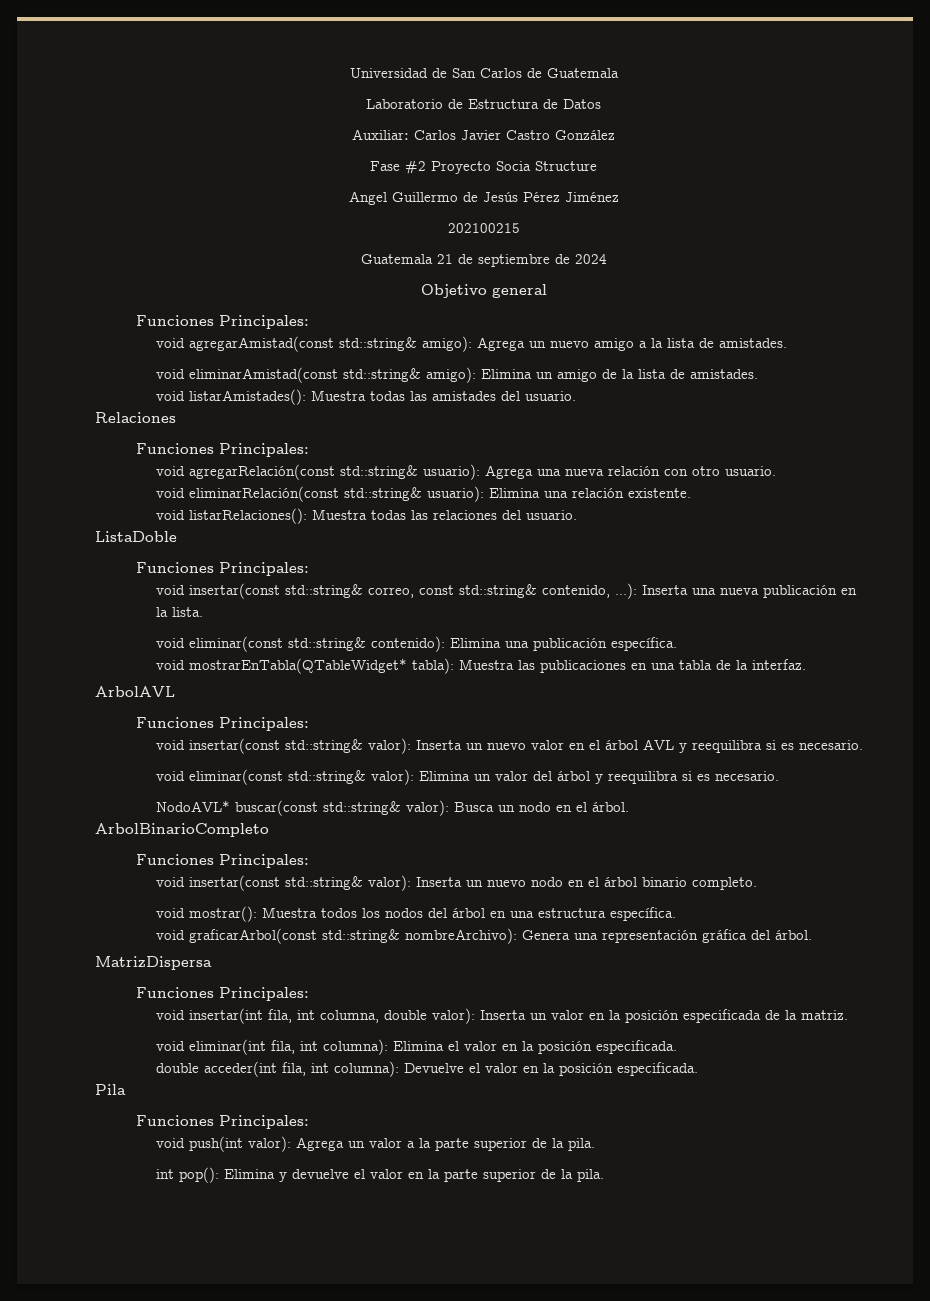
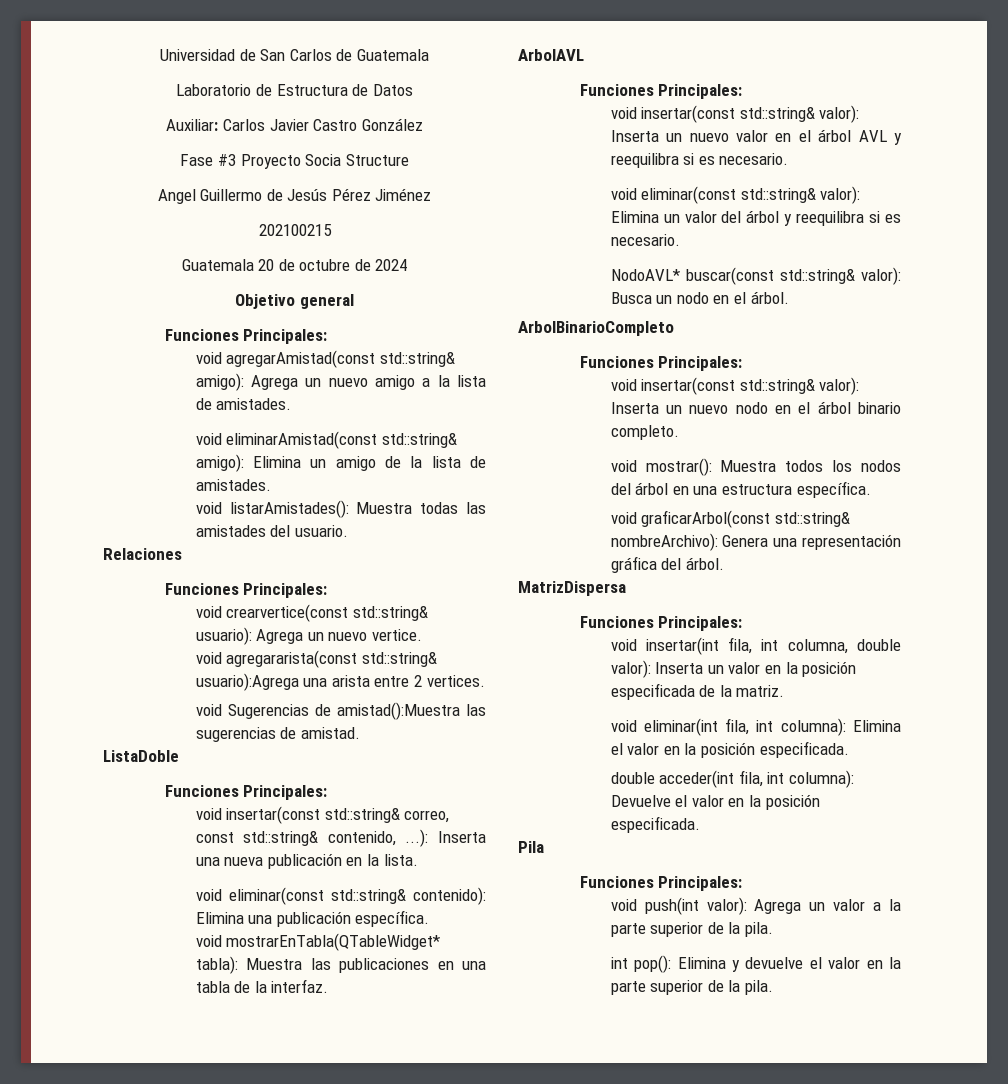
- Fase #2 Proyecto Socia Structure
+ Fase #3 Proyecto Socia Structure
- Guatemala 21 de septiembre de 2024
+ Guatemala 20 de octubre de 2024
- void agregarRelación(const std::string& usuario): Agrega una nueva relación con otro usuario.
- void eliminarRelación(const std::string& usuario): Elimina una relación existente.
- void listarRelaciones(): Muestra todas las relaciones del usuario.
+ void crearvertice(const std::string& usuario): Agrega un nuevo vertice.
+ void agregararista(const std::string& usuario):Agrega una arista entre 2 vertices.
+ void Sugerencias de amistad():Muestra las sugerencias de amistad.

